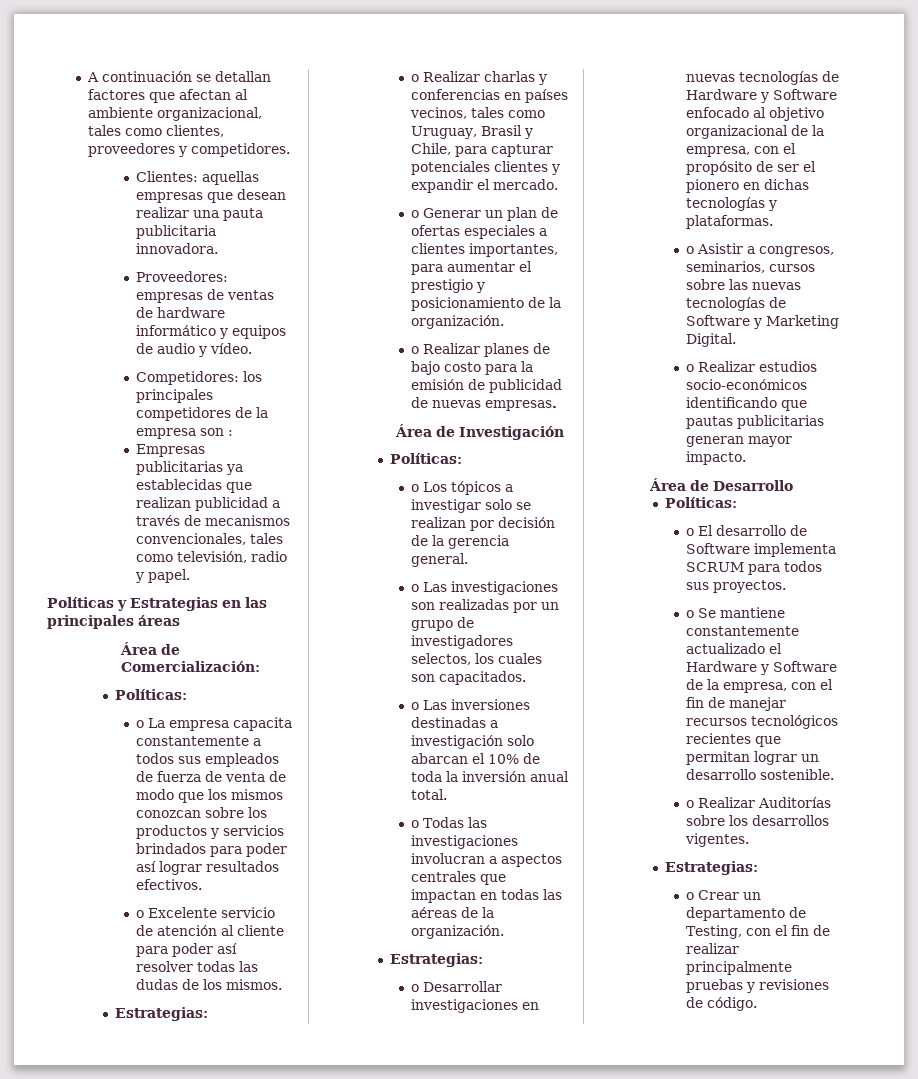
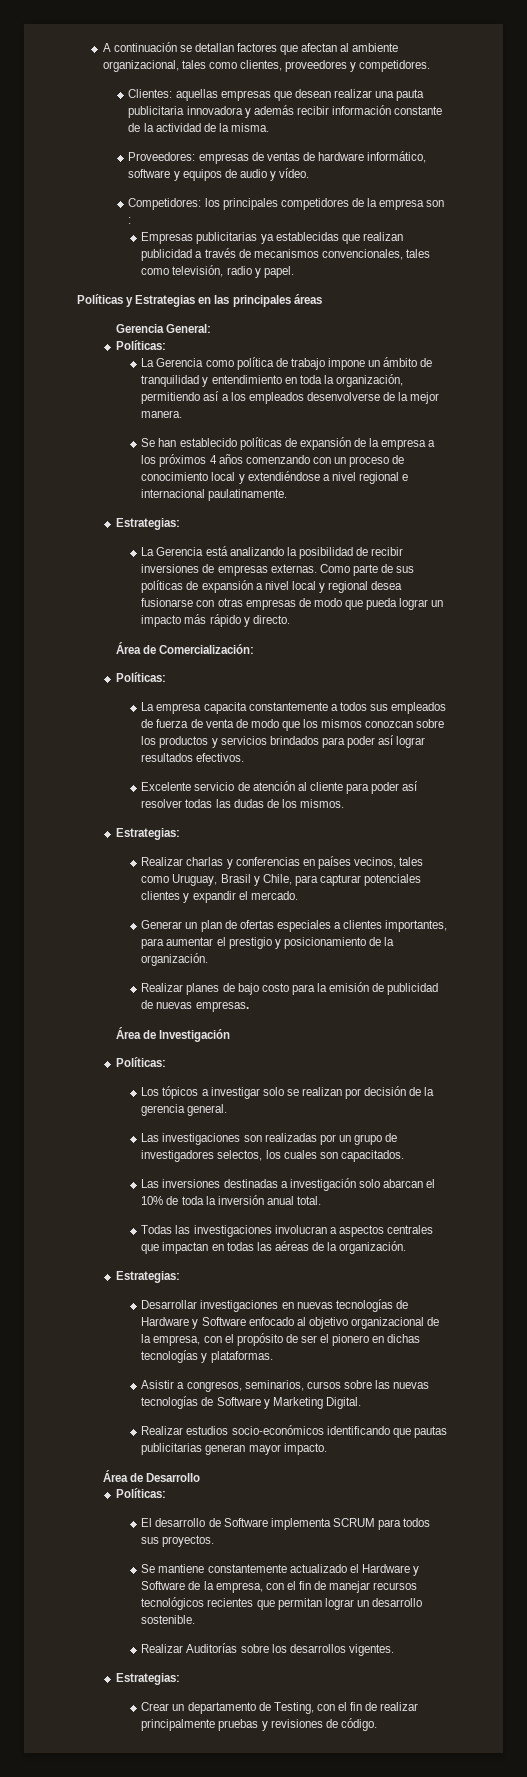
- Clientes: aquellas empresas que desean realizar una pauta publicitaria innovadora.
+ Clientes: aquellas empresas que desean realizar una pauta publicitaria innovadora y además recibir información constante de la actividad de la misma.
- Proveedores: empresas de ventas de hardware informático y equipos de audio y vídeo.
+ Proveedores: empresas de ventas de hardware informático, software y equipos de audio y vídeo.
+ Gerencia General:
+ Políticas:
+ La Gerencia como política de trabajo impone un ámbito de tranquilidad y entendimiento en toda la organización, permitiendo así a los empleados desenvolverse de la mejor manera.
+ Se han establecido políticas de expansión de la empresa a los próximos 4 años comenzando con un proceso de conocimiento local y extendiéndose a nivel regional e internacional paulatinamente.
+ Estrategias:
+ La Gerencia está analizando la posibilidad de recibir inversiones de empresas externas. Como parte de sus políticas de expansión a nivel local y regional desea fusionarse con otras empresas de modo que pueda lograr un impacto más rápido y directo.
- o La empresa capacita constantemente a todos sus empleados de fuerza de venta de modo que los mismos conozcan sobre los productos y servicios brindados para poder así lograr resultados efectivos.
+ La empresa capacita constantemente a todos sus empleados de fuerza de venta de modo que los mismos conozcan sobre los productos y servicios brindados para poder así lograr resultados efectivos.
- o Excelente servicio de atención al cliente para poder así resolver todas las dudas de los mismos.
+ Excelente servicio de atención al cliente para poder así resolver todas las dudas de los mismos.
- o Realizar charlas y conferencias en países vecinos, tales como Uruguay, Brasil y Chile, para capturar potenciales clientes y expandir el mercado.
+ Realizar charlas y conferencias en países vecinos, tales como Uruguay, Brasil y Chile, para capturar potenciales clientes y expandir el mercado.
- o Generar un plan de ofertas especiales a clientes importantes, para aumentar el prestigio y posicionamiento de la organización.
+ Generar un plan de ofertas especiales a clientes importantes, para aumentar el prestigio y posicionamiento de la organización.
- o Realizar planes de bajo costo para la emisión de publicidad de nuevas empresas.
+ Realizar planes de bajo costo para la emisión de publicidad de nuevas empresas.
- o Los tópicos a investigar solo se realizan por decisión de la gerencia general.
+ Los tópicos a investigar solo se realizan por decisión de la gerencia general.
- o Las investigaciones son realizadas por un grupo de investigadores selectos, los cuales son capacitados.
+ Las investigaciones son realizadas por un grupo de investigadores selectos, los cuales son capacitados.
- o Las inversiones destinadas a investigación solo abarcan el 10% de toda la inversión anual total.
+ Las inversiones destinadas a investigación solo abarcan el 10% de toda la inversión anual total.
- o Todas las investigaciones involucran a aspectos centrales que impactan en todas las aéreas de la organización.
+ Todas las investigaciones involucran a aspectos centrales que impactan en todas las aéreas de la organización.
- o Desarrollar investigaciones en nuevas tecnologías de Hardware y Software enfocado al objetivo organizacional de la empresa, con el propósito de ser el pionero en dichas tecnologías y plataformas.
+ Desarrollar investigaciones en nuevas tecnologías de Hardware y Software enfocado al objetivo organizacional de la empresa, con el propósito de ser el pionero en dichas tecnologías y plataformas.
- o Asistir a congresos, seminarios, cursos sobre las nuevas tecnologías de Software y Marketing Digital.
+ Asistir a congresos, seminarios, cursos sobre las nuevas tecnologías de Software y Marketing Digital.
- o Realizar estudios socio-económicos identificando que pautas publicitarias generan mayor impacto.
+ Realizar estudios socio-económicos identificando que pautas publicitarias generan mayor impacto.
- o El desarrollo de Software implementa SCRUM para todos sus proyectos.
+ El desarrollo de Software implementa SCRUM para todos sus proyectos.
- o Se mantiene constantemente actualizado el Hardware y Software de la empresa, con el fin de manejar recursos tecnológicos recientes que permitan lograr un desarrollo sostenible.
+ Se mantiene constantemente actualizado el Hardware y Software de la empresa, con el fin de manejar recursos tecnológicos recientes que permitan lograr un desarrollo sostenible.
- o Realizar Auditorías sobre los desarrollos vigentes.
+ Realizar Auditorías sobre los desarrollos vigentes.
- o Crear un departamento de Testing, con el fin de realizar principalmente pruebas y revisiones de código.
+ Crear un departamento de Testing, con el fin de realizar principalmente pruebas y revisiones de código.

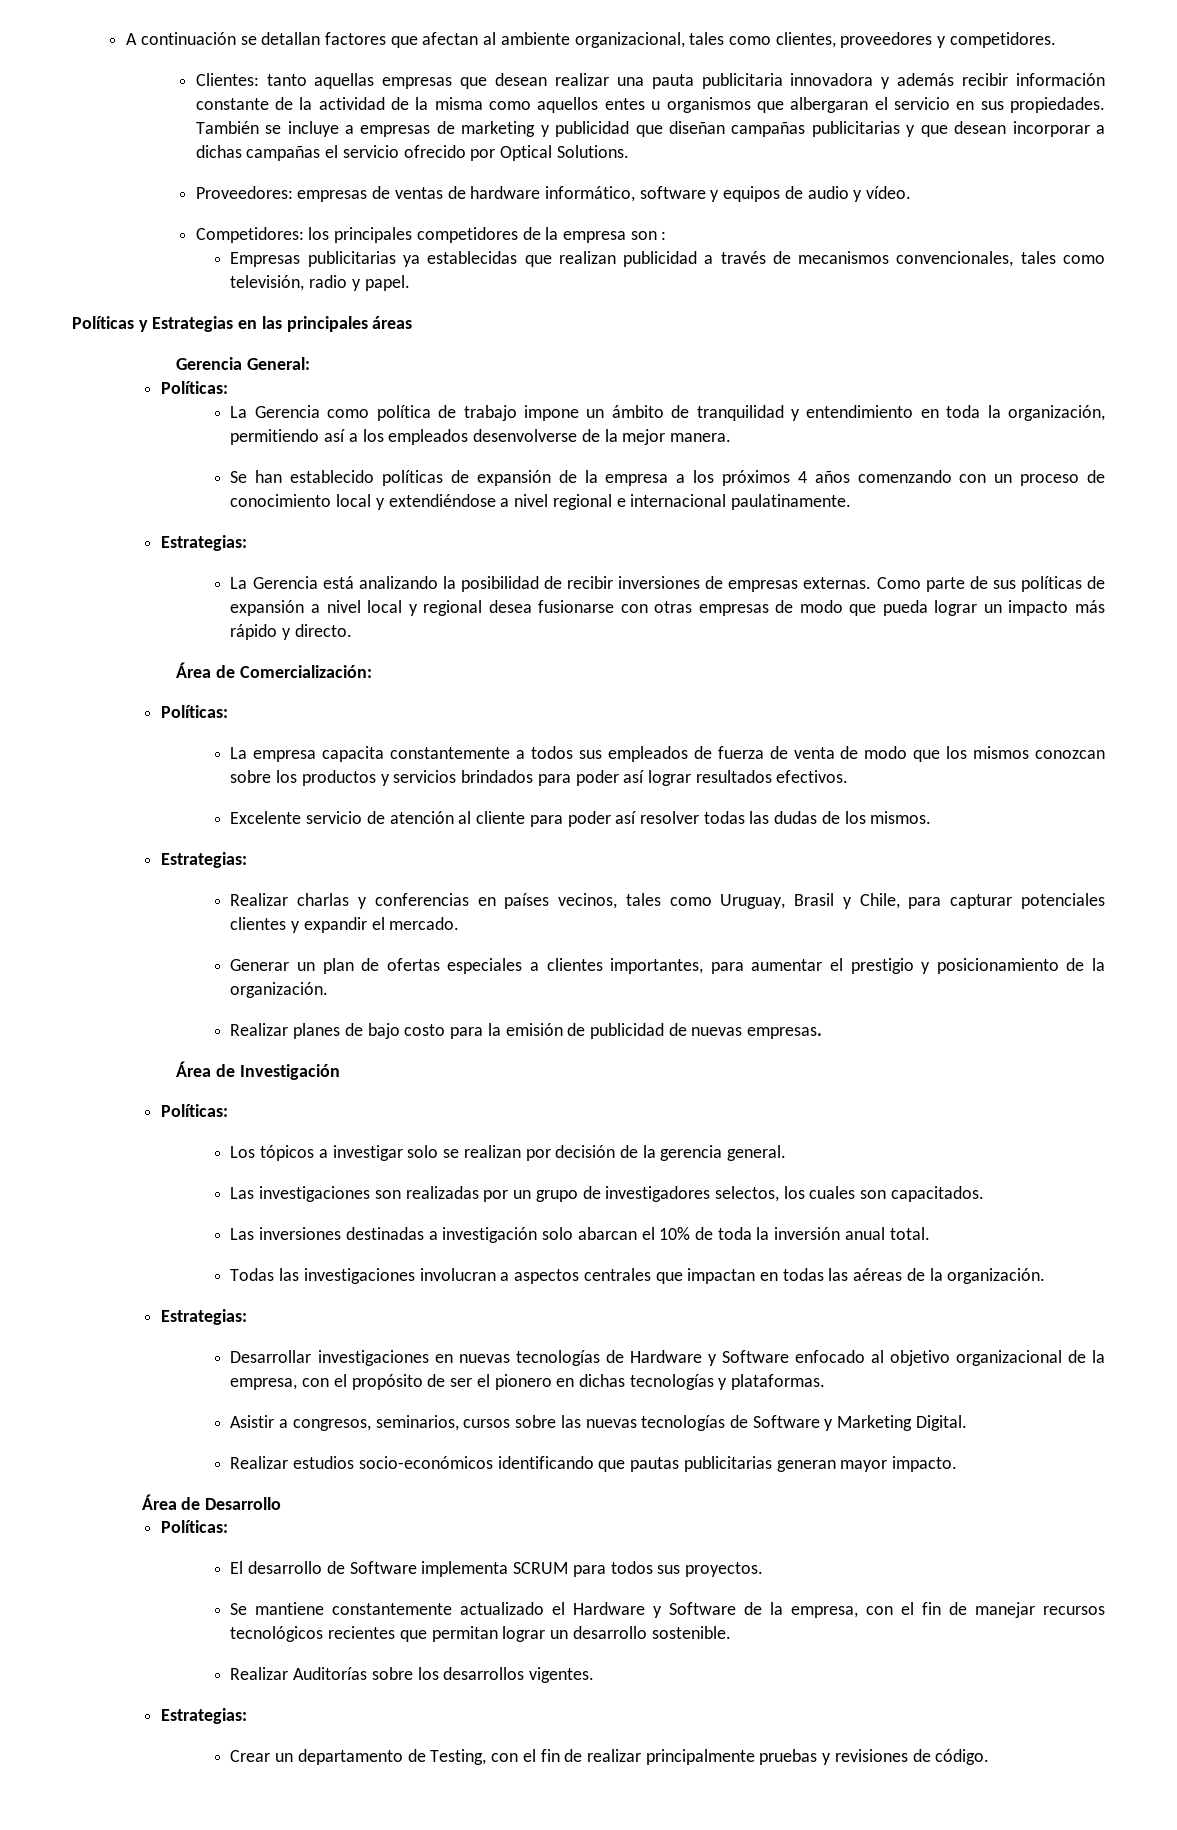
- Clientes: aquellas empresas que desean realizar una pauta publicitaria innovadora y además recibir información constante de la actividad de la misma.
+ Clientes: tanto aquellas empresas que desean realizar una pauta publicitaria innovadora y además recibir información constante de la actividad de la misma como aquellos entes u organismos que albergaran el servicio en sus propiedades. También se incluye a empresas de marketing y publicidad que diseñan campañas publicitarias y que desean incorporar a dichas campañas el servicio ofrecido por Optical Solutions.

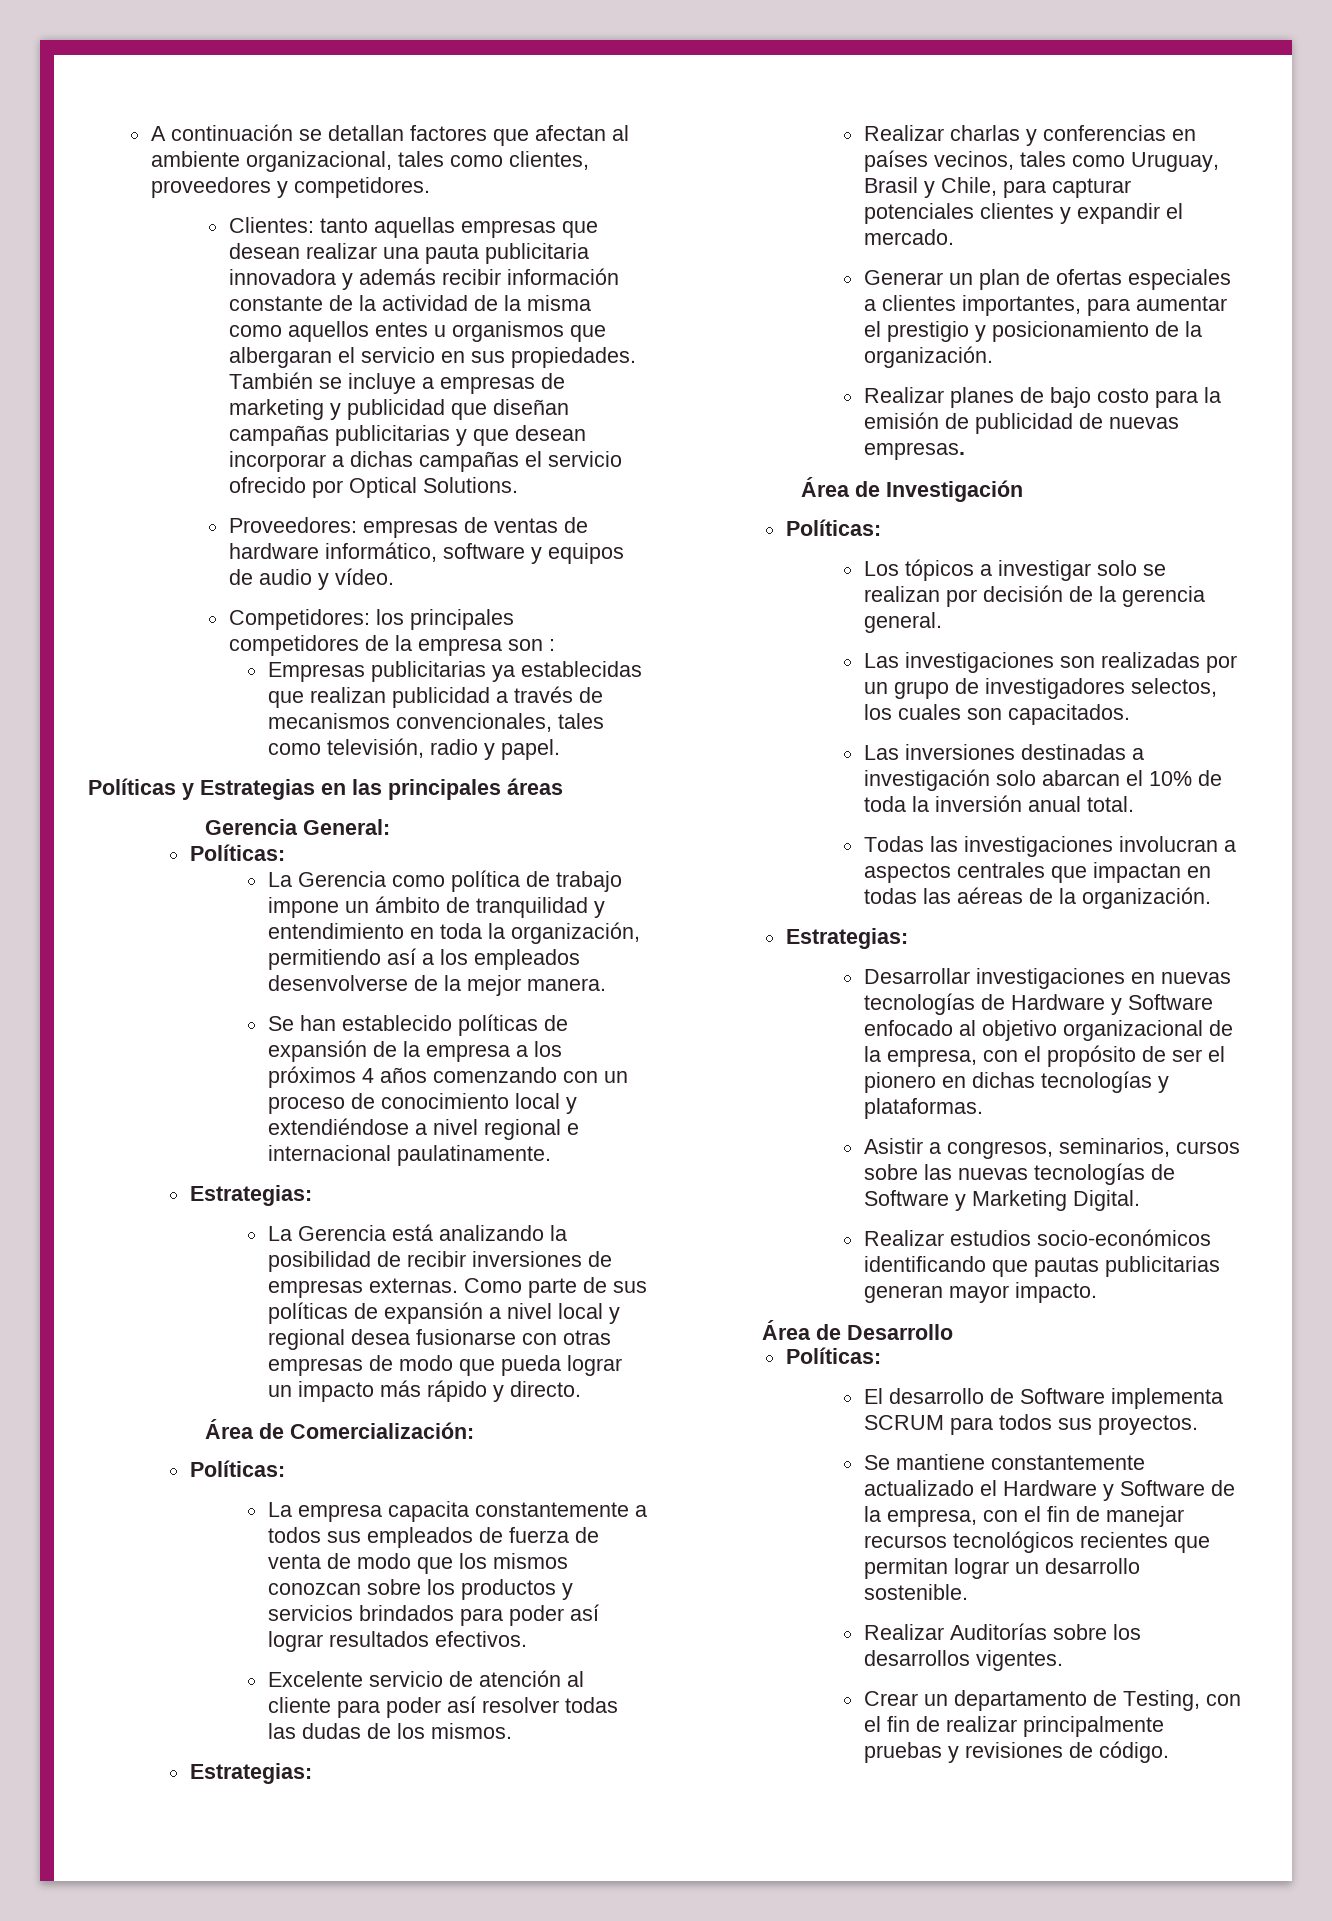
  Realizar Auditorías sobre los desarrollos vigentes.
- Estrategias:

